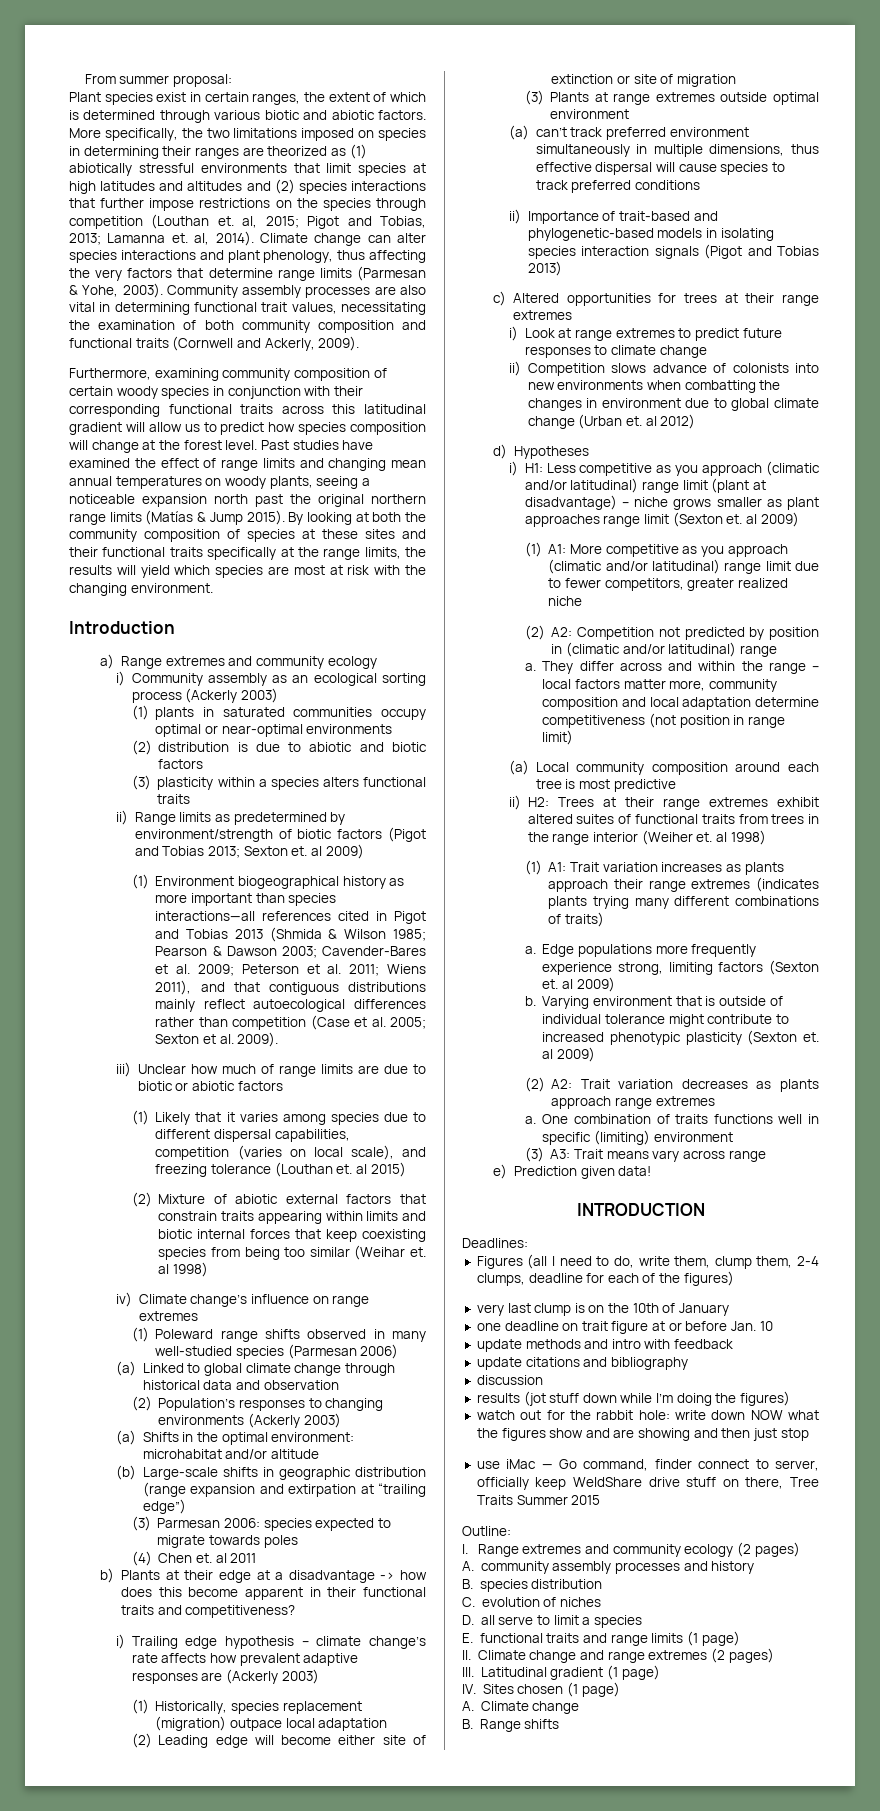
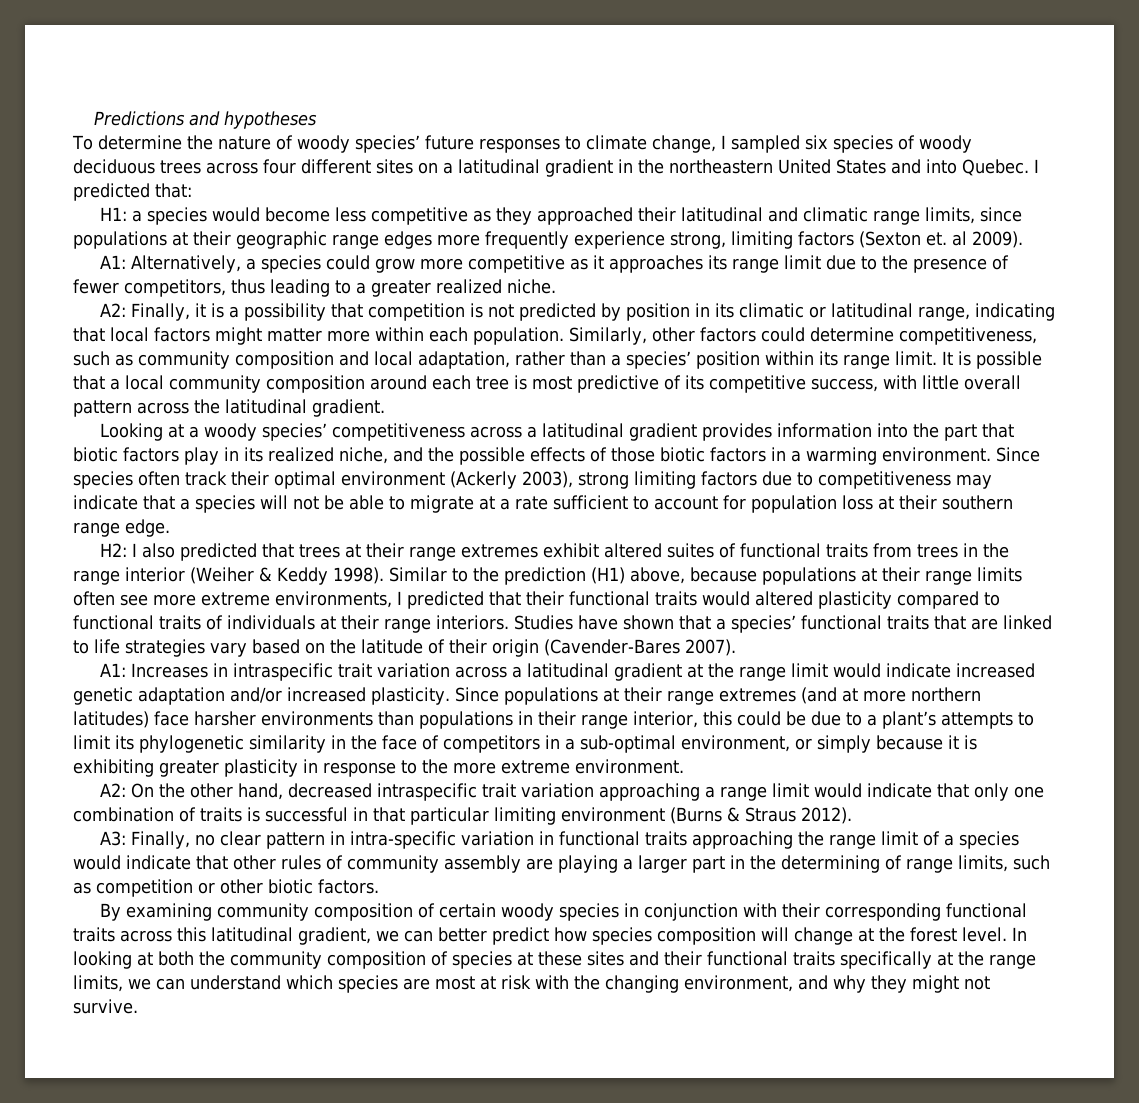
- From summer proposal:
- Plant species exist in certain ranges, the extent of which is determined through various biotic and abiotic factors. More specifically, the two limitations imposed on species in determining their ranges are theorized as (1) abiotically stressful environments that limit species at high latitudes and altitudes and (2) species interactions that further impose restrictions on the species through competition (Louthan et. al, 2015; Pigot and Tobias, 2013; Lamanna et. al, 2014). Climate change can alter species interactions and plant phenology, thus affecting the very factors that determine range limits (Parmesan & Yohe, 2003). Community assembly processes are also vital in determining functional trait values, necessitating the examination of both community composition and functional traits (Cornwell and Ackerly, 2009).
- Furthermore, examining community composition of certain woody species in conjunction with their corresponding functional traits across this latitudinal gradient will allow us to predict how species composition will change at the forest level.
+ Predictions and hypotheses
+ To determine the nature of woody species’ future responses to climate change, I sampled six species of woody deciduous trees across four different sites on a latitudinal gradient in the northeastern United States and into Quebec. I predicted that:
+ H1: a species would become less competitive as they approached their latitudinal and climatic range limits, since populations at their geographic range edges more frequently experience strong, limiting factors (Sexton et. al 2009).
+ A1: Alternatively, a species could grow more competitive as it approaches its range limit due to the presence of fewer competitors, thus leading to a greater realized niche.
+ A2: Finally, it is a possibility that competition is not predicted by position in its climatic or latitudinal range, indicating that local factors might matter more within each population. Similarly, other factors could determine competitiveness, such as community composition and local adaptation, rather than a species’ position within its range limit. It is possible that a local community composition around each tree is most predictive of its competitive success, with little overall pattern across the latitudinal gradient.
+ Looking at a woody species’ competitiveness across a latitudinal gradient provides information into the part that biotic factors play in its realized niche, and the possible effects of those biotic factors in a warming environment. Since species often track their optimal environment (Ackerly 2003), strong limiting factors due to competitiveness may indicate that a species will not be able to migrate at a rate sufficient to account for population loss at their southern range edge.
+ H2: I also predicted that trees at their range extremes exhibit altered suites of functional traits from trees in the range interior (Weiher & Keddy 1998). Similar to the prediction (H1) above, because populations at their range limits often see more extreme environments, I predicted that their functional traits would altered plasticity compared to functional traits of individuals at their range interiors. Studies have shown that a species’ functional traits that are linked to life strategies vary based on the latitude of their origin (Cavender-Bares 2007).
+ A1: Increases in intraspecific trait variation across a latitudinal gradient at the range limit would indicate increased genetic adaptation and/or increased plasticity. Since populations at their range extremes (and at more northern latitudes) face harsher environments than populations in their range interior, this could be due to a plant’s attempts to limit its phylogenetic similarity in the face of competitors in a sub-optimal environment, or simply because it is exhibiting greater plasticity in response to the more extreme environment.
+ A2: On the other hand, decreased intraspecific trait variation approaching a range limit would indicate that only one combination of traits is successful in that particular limiting environment (Burns & Straus 2012).
+ A3: Finally, no clear pattern in intra-specific variation in functional traits approaching the range limit of a species would indicate that other rules of community assembly are playing a larger part in the determining of range limits, such as competition or other biotic factors.
+ By examining community composition of certain woody species in conjunction with their corresponding functional traits across this latitudinal gradient, we can better predict how species composition will change at the forest level.
- Past studies have examined the effect of range limits and changing mean annual temperatures on woody plants, seeing a noticeable expansion north past the original northern range limits (Matías & Jump 2015). By looking at both the community composition of species at these sites and their functional traits specifically at the range limits, the results will yield which species are most at risk with the changing environment.
- Introduction
- a) Range extremes and community ecology
- i) Community assembly as an ecological sorting process (Ackerly 2003)
- (1) plants in saturated communities occupy optimal or near-optimal environments
- (2) distribution is due to abiotic and biotic factors
- (3) plasticity within a species alters functional traits
- ii) Range limits as predetermined by environment/strength of biotic factors (Pigot and Tobias 2013; Sexton et. al 2009)
- (1) Environment biogeographical history as more important than species interactions—all references cited in Pigot and Tobias 2013 (Shmida & Wilson 1985; Pearson & Dawson 2003; Cavender-Bares et al. 2009; Peterson et al. 2011; Wiens 2011), and that contiguous distributions mainly reflect autoecological differences rather than competition (Case et al. 2005; Sexton et al. 2009).
- iii) Unclear how much of range limits are due to biotic or abiotic factors
- (1) Likely that it varies among species due to different dispersal capabilities, competition (varies on local scale), and freezing tolerance (Louthan et. al 2015)
- (2) Mixture of abiotic external factors that constrain traits appearing within limits and biotic internal forces that keep coexisting species from being too similar (Weihar et. al 1998)
- iv) Climate change’s influence on range extremes
- (1) Poleward range shifts observed in many well-studied species (Parmesan 2006)
- (a) Linked to global climate change through historical data and observation
- (2) Population’s responses to changing environments (Ackerly 2003)
- (a) Shifts in the optimal environment: microhabitat and/or altitude
- (b) Large-scale shifts in geographic distribution (range expansion and extirpation at “trailing edge”)
- (3) Parmesan 2006: species expected to migrate towards poles
- (4) Chen et. al 2011
- b) Plants at their edge at a disadvantage -> how does this become apparent in their functional traits and competitiveness?
- i) Trailing edge hypothesis – climate change’s rate affects how prevalent adaptive responses are (Ackerly 2003)
- (1) Historically, species replacement (migration) outpace local adaptation
- (2) Leading edge will become either site of extinction or site of migration
- (3) Plants at range extremes outside optimal environment
- (a) can’t track preferred environment simultaneously in multiple dimensions, thus effective dispersal will cause species to track preferred conditions
- ii) Importance of trait-based and phylogenetic-based models in isolating species interaction signals (Pigot and Tobias 2013)
- c) Altered opportunities for trees at their range extremes
- i) Look at range extremes to predict future responses to climate change
- ii) Competition slows advance of colonists into new environments when combatting the changes in environment due to global climate change (Urban et. al 2012)
- d) Hypotheses
- i) H1: Less competitive as you approach (climatic and/or latitudinal) range limit (plant at disadvantage) – niche grows smaller as plant approaches range limit (Sexton et. al 2009)
- (1) A1: More competitive as you approach (climatic and/or latitudinal) range limit due to fewer competitors, greater realized niche
- (2) A2: Competition not predicted by position in (climatic and/or latitudinal) range
- a. They differ across and within the range – local factors matter more, community composition and local adaptation determine competitiveness (not position in range limit)
- (a) Local community composition around each tree is most predictive
- ii) H2: Trees at their range extremes exhibit altered suites of functional traits from trees in the range interior (Weiher et. al 1998)
- (1) A1: Trait variation increases as plants approach their range extremes (indicates plants trying many different combinations of traits)
- a. Edge populations more frequently experience strong, limiting factors (Sexton et. al 2009)
- b. Varying environment that is outside of individual tolerance might contribute to increased phenotypic plasticity (Sexton et. al 2009)
- (2) A2: Trait variation decreases as plants approach range extremes
- a. One combination of traits functions well in specific (limiting) environment
- (3) A3: Trait means vary across range
- e) Prediction given data!
- INTRODUCTION
- Deadlines:
- Figures (all I need to do, write them, clump them, 2-4 clumps, deadline for each of the figures)
- very last clump is on the 10th of January
- one deadline on trait figure at or before Jan. 10
- update methods and intro with feedback
- update citations and bibliography
- discussion
- results (jot stuff down while I’m doing the figures)
- watch out for the rabbit hole: write down NOW what the figures show and are showing and then just stop
- use iMac — Go command, finder connect to server, officially keep WeldShare drive stuff on there, Tree Traits Summer 2015
- Outline:
- I. Range extremes and community ecology (2 pages)
- A. community assembly processes and history
- B. species distribution
- C. evolution of niches
- D. all serve to limit a species
- E. functional traits and range limits (1 page)
- II. Climate change and range extremes (2 pages)
- III. Latitudinal gradient (1 page)
- IV. Sites chosen (1 page)
- A. Climate change
- B. Range shifts
+ In looking at both the community composition of species at these sites and their functional traits specifically at the range limits, we can understand which species are most at risk with the changing environment, and why they might not survive.

